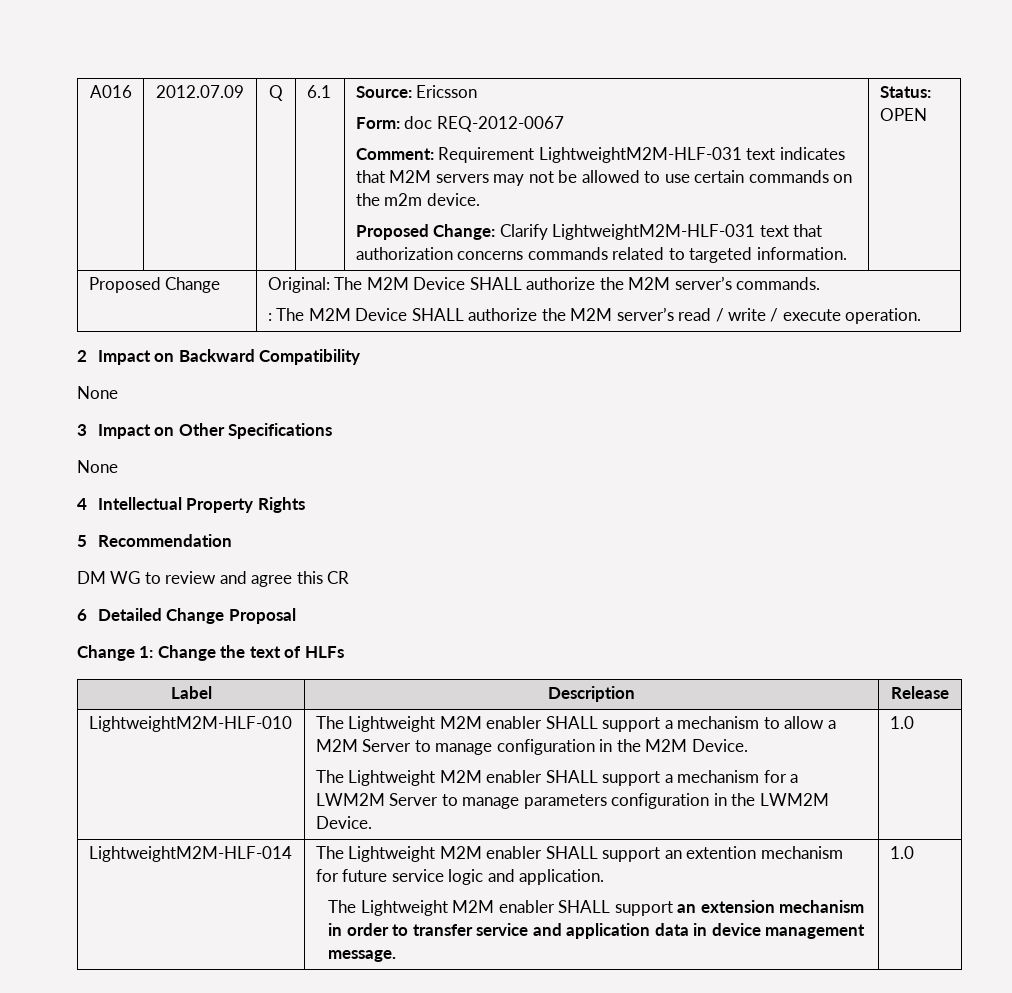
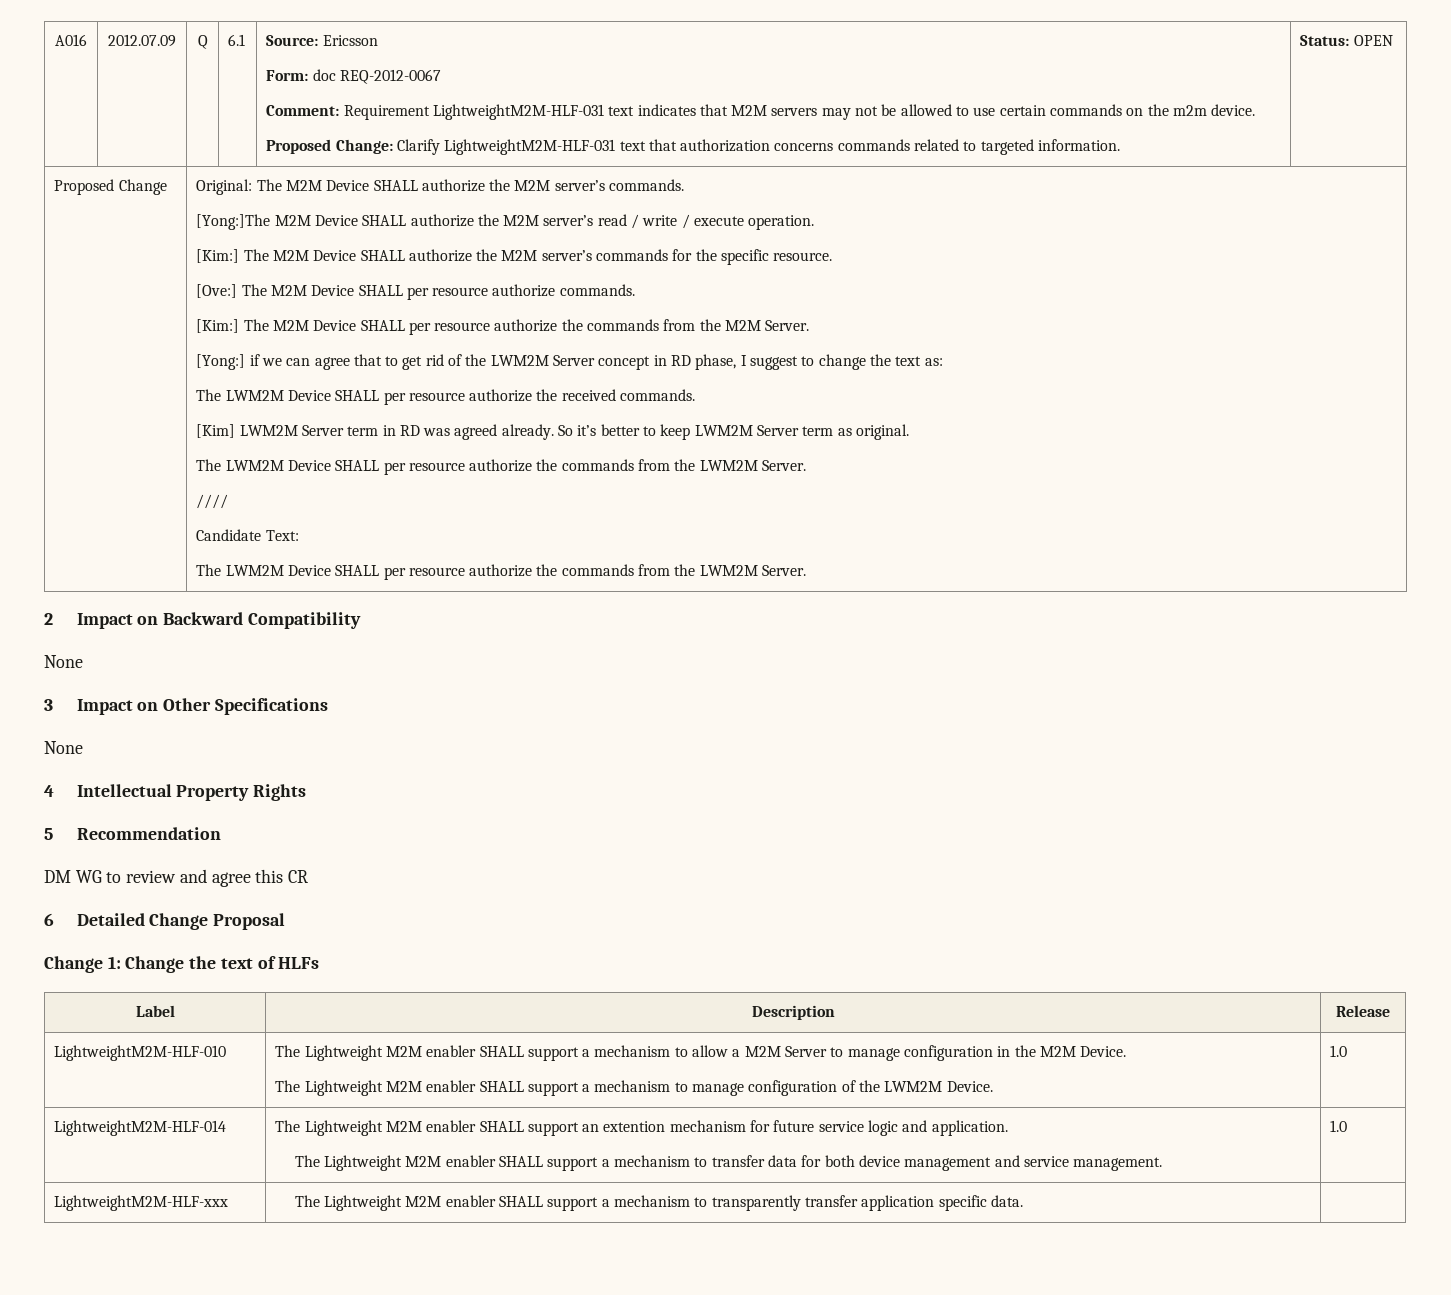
- : The M2M Device SHALL authorize the M2M server’s read / write / execute operation.
+ [Yong:]The M2M Device SHALL authorize the M2M server’s read / write / execute operation.
+ [Kim:] The M2M Device SHALL authorize the M2M server’s commands for the specific resource.
+ [Ove:] The M2M Device SHALL per resource authorize commands.
+ [Kim:] The M2M Device SHALL per resource authorize the commands from the M2M Server.
+ [Yong:] if we can agree that to get rid of the LWM2M Server concept in RD phase, I suggest to change the text as:
+ The LWM2M Device SHALL per resource authorize the received commands.
+ [Kim] LWM2M Server term in RD was agreed already. So it’s better to keep LWM2M Server term as original.
+ The LWM2M Device SHALL per resource authorize the commands from the LWM2M Server.
+ ////
+ Candidate Text:
+ The LWM2M Device SHALL per resource authorize the commands from the LWM2M Server.
- The Lightweight M2M enabler SHALL support a mechanism for a LWM2M Server to manage parameters configuration in the LWM2M Device.
+ The Lightweight M2M enabler SHALL support a mechanism to manage configuration of the LWM2M Device.
  LightweightM2M-HLF-014 | The Lightweight M2M enabler SHALL support an extention mechanism for future service logic and application.
- The Lightweight M2M enabler SHALL support an extension mechanism in order to transfer service and application data in device management message. | 1.0
+ The Lightweight M2M enabler SHALL support a mechanism to transfer data for both device management and service management. | 1.0
+ LightweightM2M-HLF-xxx | The Lightweight M2M enabler SHALL support a mechanism to transparently transfer application specific data. |

